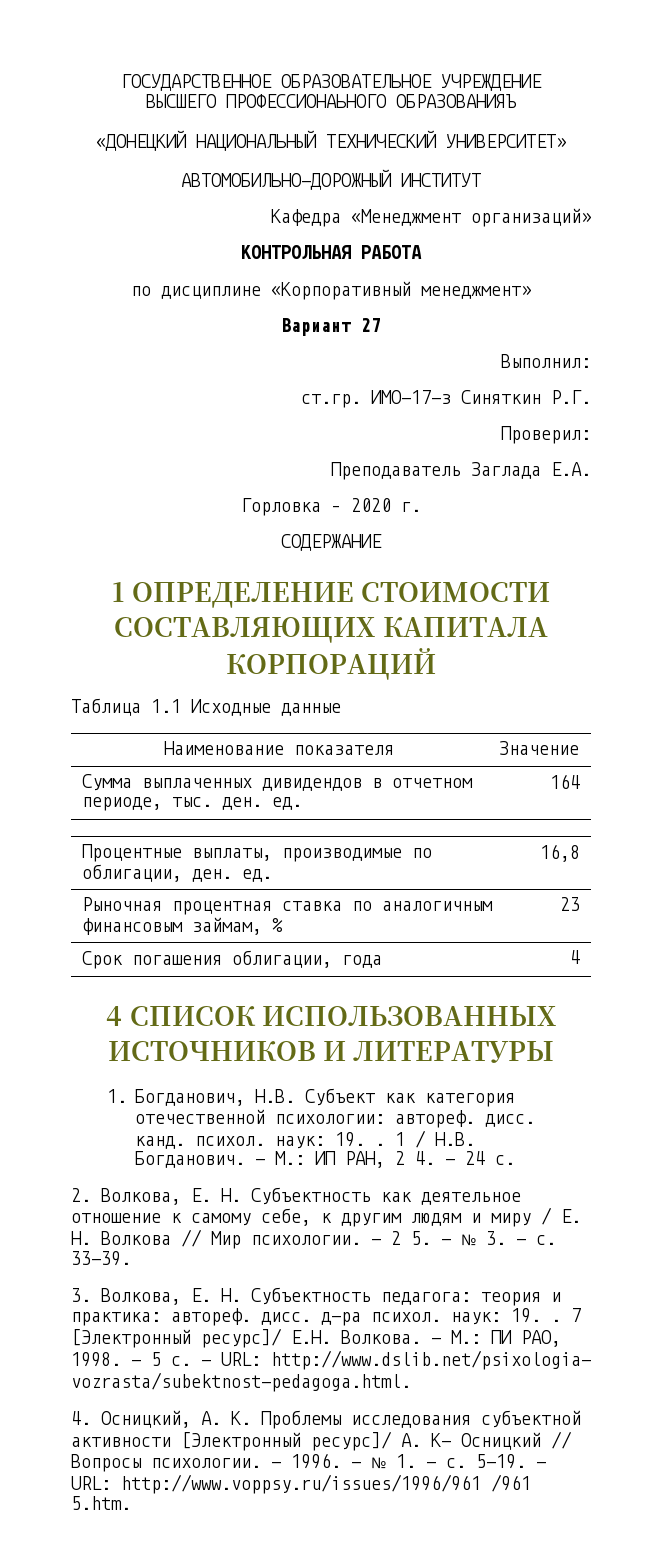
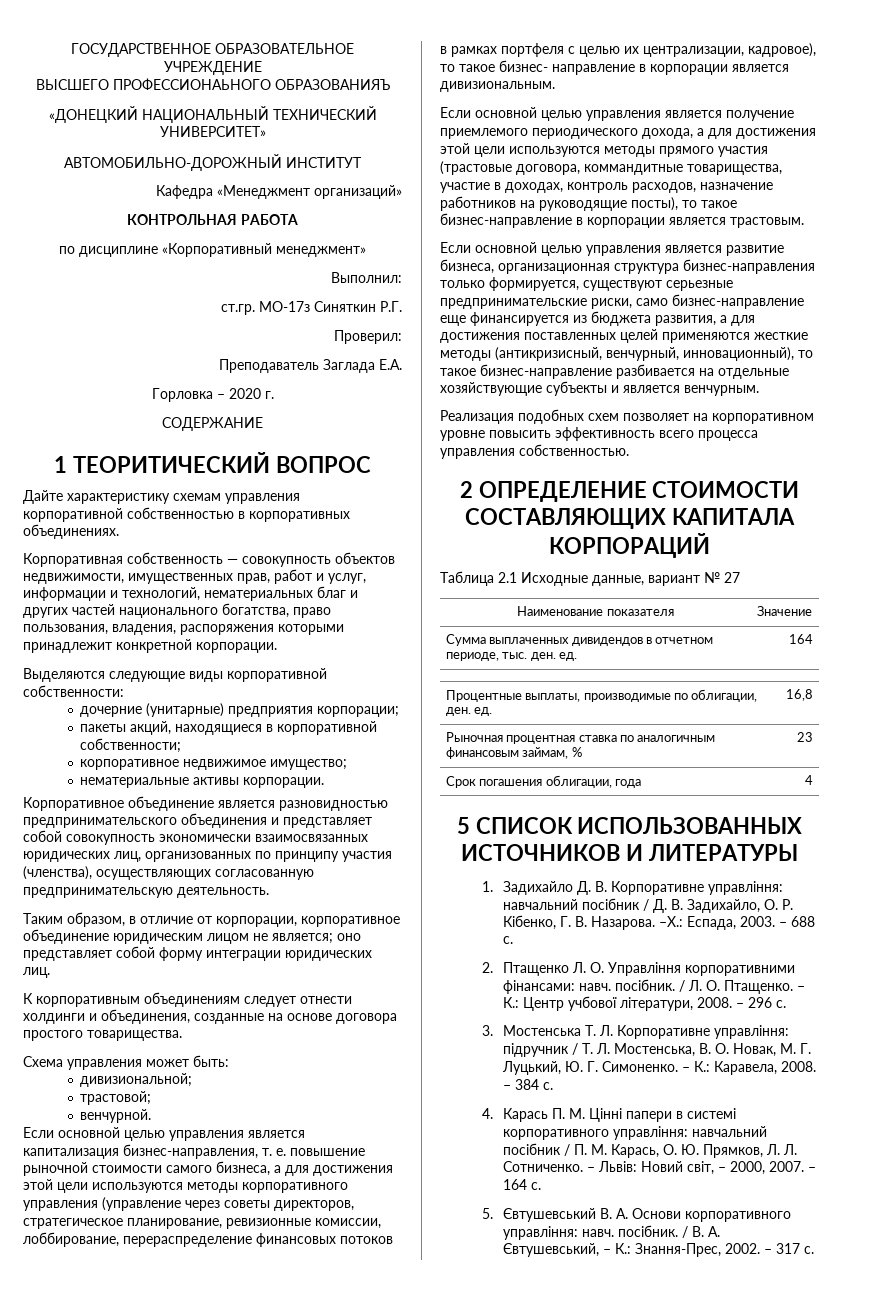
- Вариант 27
- ст.гр. ИМО-17-з Синяткин Р.Г.
+ ст.гр. МО-17з Синяткин Р.Г.
- 1 ОПРЕДЕЛЕНИЕ СТОИМОСТИ СОСТАВЛЯЮЩИХ КАПИТАЛА КОРПОРАЦИЙ
+ 1 ТЕОРИТИЧЕСКИЙ ВОПРОС
+ Дайте характеристику схемам управления корпоративной собственностью в корпоративных объединениях.
+ Корпоративная собственность — совокупность объектов недвижимости, имущественных прав, работ и услуг, информации и технологий, нематериальных благ и других частей национального богатства, право пользования, владения, распоряжения которыми принадлежит конкретной корпорации.
+ Выделяются следующие виды корпоративной собственности:
+ дочерние (унитарные) предприятия корпорации;
+ пакеты акций, находящиеся в корпоративной собственности;
+ корпоративное недвижимое имущество;
+ нематериальные активы корпорации.
+ Корпоративное объединение является разновидностью предпринимательского объединения и представляет собой совокупность экономически взаимосвязанных юридических лиц, организованных по принципу участия (членства), осуществляющих согласованную предпринимательскую деятельность.
+ Таким образом, в отличие от корпорации, корпоративное объединение юридическим лицом не является; оно представляет собой форму интеграции юридических лиц.
+ К корпоративным объединениям следует отнести холдинги и объединения, созданные на основе договора простого товарищества.
+ Схема управления может быть:
+ дивизиональной;
+ трастовой;
+ венчурной.
+ Если основной целью управления является капитализация бизнес-направления, т. е. повышение рыночной стоимости самого бизнеса, а для достижения этой цели используются методы корпоративного управления (управление через советы директоров, стратегическое планирование, ревизионные комиссии, лоббирование, перераспределение финансовых потоков в рамках портфеля с целью их централизации, кадровое), то такое бизнес- направление в корпорации является дивизиональным.
+ Если основной целью управления является получение приемлемого периодического дохода, а для достижения этой цели используются методы прямого участия (трастовые договора, коммандитные товарищества, участие в доходах, контроль расходов, назначение работников на руководящие посты), то такое бизнес-направление в корпорации является трастовым.
+ Если основной целью управления является развитие бизнеса, организационная структура бизнес-направления только формируется, существуют серьезные предпринимательские риски, само бизнес-направление еще финансируется из бюджета развития, а для достижения поставленных целей применяются жесткие методы (антикризисный, венчурный, инновационный), то такое бизнес-направление разбивается на отдельные хозяйствующие субъекты и является венчурным.
+ Реализация подобных схем позволяет на корпоративном уровне повысить эффективность всего процесса управления собственностью.
+ 2 ОПРЕДЕЛЕНИЕ СТОИМОСТИ СОСТАВЛЯЮЩИХ КАПИТАЛА КОРПОРАЦИЙ
- Таблица 1.1 Исходные данные
+ Таблица 2.1 Исходные данные, вариант № 27
- 4 СПИСОК ИСПОЛЬЗОВАННЫХ ИСТОЧНИКОВ И ЛИТЕРАТУРЫ
+ 5 СПИСОК ИСПОЛЬЗОВАННЫХ ИСТОЧНИКОВ И ЛИТЕРАТУРЫ
- 1. Богданович, H.B. Субъект как категория отечественной психологии: автореф. дисс. канд. психол. наук: 19. . 1 / Н.В. Богданович. — М.: ИП РАН, 2 4. — 24 с.
- 2. Волкова, Е. Н. Субъектность как деятельное отношение к самому себе, к другим людям и миру / Е. Н. Волкова // Мир психологии. — 2 5. — № 3. — с. 33—39.
- 3. Волкова, Е. Н. Субъектность педагога: теория и практика: автореф. дисс. д-ра психол. наук: 19. . 7 [Электронный ресурс]/ Е.Н. Волкова. — М.: ПИ РАО, 1998. — 5 с. — URL: http://www.dslib.net/psixologia- vozrasta/subektnost-pedagoga.html.
- 4. Осницкий, А. К. Проблемы исследования субъектной активности [Электронный ресурс]/ А. К- Осницкий // Вопросы психологии. — 1996. — № 1. — с. 5—19. — URL: http://www.voppsy.ru/issues/1996/961 /961 5.htm.
+ 1. Задихайло Д. В. Корпоративне управління: навчальний посібник / Д. В. Задихайло, О. Р. Кібенко, Г. В. Назарова. –Х.: Еспада, 2003. – 688 с.
+ 2. Птащенко Л. О. Управління корпоративними фінансами: навч. посібник. / Л. О. Птащенко. – К.: Центр учбової літератури, 2008. – 296 с.
+ 3. Мостенська Т. Л. Корпоративне управління: підручник / Т. Л. Мостенська, В. О. Новак, М. Г. Луцький, Ю. Г. Симоненко. – К.: Каравела, 2008. – 384 с.
+ 4. Карась П. М. Цінні папери в системі корпоративного управління: навчальний посібник / П. М. Карась, О. Ю. Прямков, Л. Л. Сотниченко. – Львів: Новий світ, – 2000, 2007. – 164 с.
+ 5. Євтушевський В. А. Основи корпоративного управління: навч. посібник. / В. А. Євтушевський, – К.: Знання-Прес, 2002. – 317 с.

